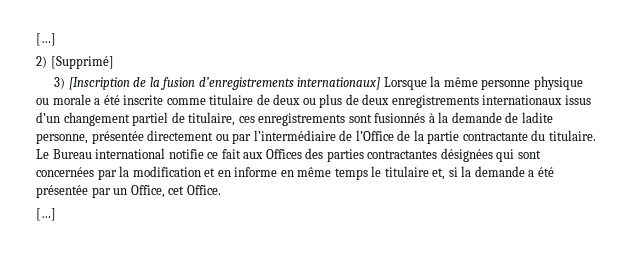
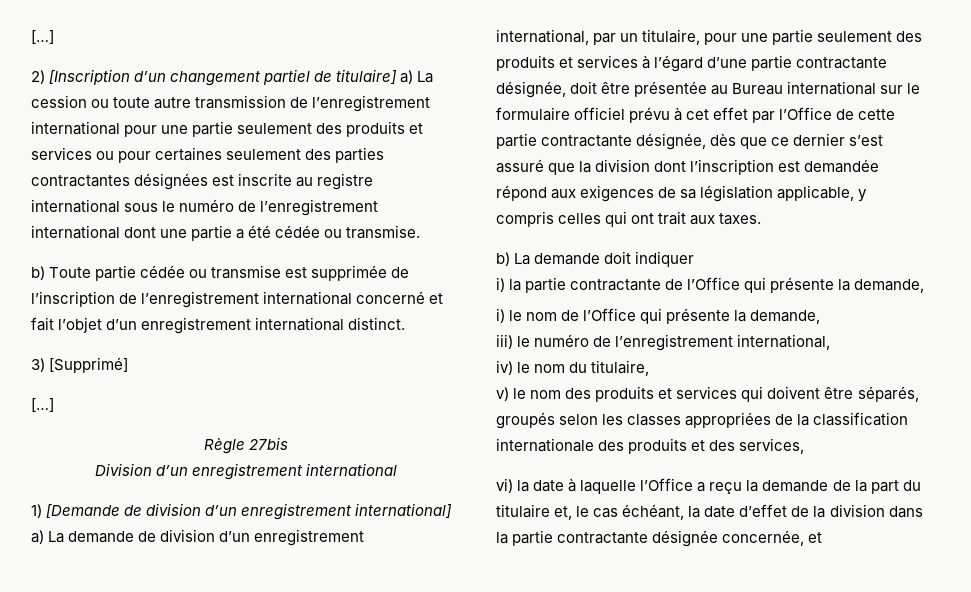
- 2) [Supprimé]
- 3) [Inscription de la fusion d’enregistrements internationaux] Lorsque la même personne physique ou morale a été inscrite comme titulaire de deux ou plus de deux enregistrements internationaux issus d’un changement partiel de titulaire, ces enregistrements sont fusionnés à la demande de ladite personne, présentée directement ou par l’intermédiaire de l’Office de la partie contractante du titulaire. Le Bureau international notifie ce fait aux Offices des parties contractantes désignées qui sont concernées par la modification et en informe en même temps le titulaire et, si la demande a été présentée par un Office, cet Office.
+ 2) [Inscription d’un changement partiel de titulaire] a) La cession ou toute autre transmission de l’enregistrement international pour une partie seulement des produits et services ou pour certaines seulement des parties contractantes désignées est inscrite au registre international sous le numéro de l’enregistrement international dont une partie a été cédée ou transmise.
+ b) Toute partie cédée ou transmise est supprimée de l’inscription de l’enregistrement international concerné et fait l’objet d’un enregistrement international distinct.
+ 3) [Supprimé]
  […]
+ Règle 27bis
+ Division d’un enregistrement international
+ 1) [Demande de division d’un enregistrement international] a) La demande de division d’un enregistrement international, par un titulaire, pour une partie seulement des produits et services à l’égard d’une partie contractante désignée, doit être présentée au Bureau international sur le formulaire officiel prévu à cet effet par l’Office de cette partie contractante désignée, dès que ce dernier s’est assuré que la division dont l’inscription est demandée répond aux exigences de sa législation applicable, y compris celles qui ont trait aux taxes.
+ b) La demande doit indiquer
+ i) la partie contractante de l’Office qui présente la demande,
+ i) le nom de l’Office qui présente la demande,
+ iii) le numéro de l’enregistrement international,
+ iv) le nom du titulaire,
+ v) le nom des produits et services qui doivent être séparés, groupés selon les classes appropriées de la classification internationale des produits et des services,
+ vi) la date à laquelle l’Office a reçu la demande de la part du titulaire et, le cas échéant, la date d’effet de la division dans la partie contractante désignée concernée, et

